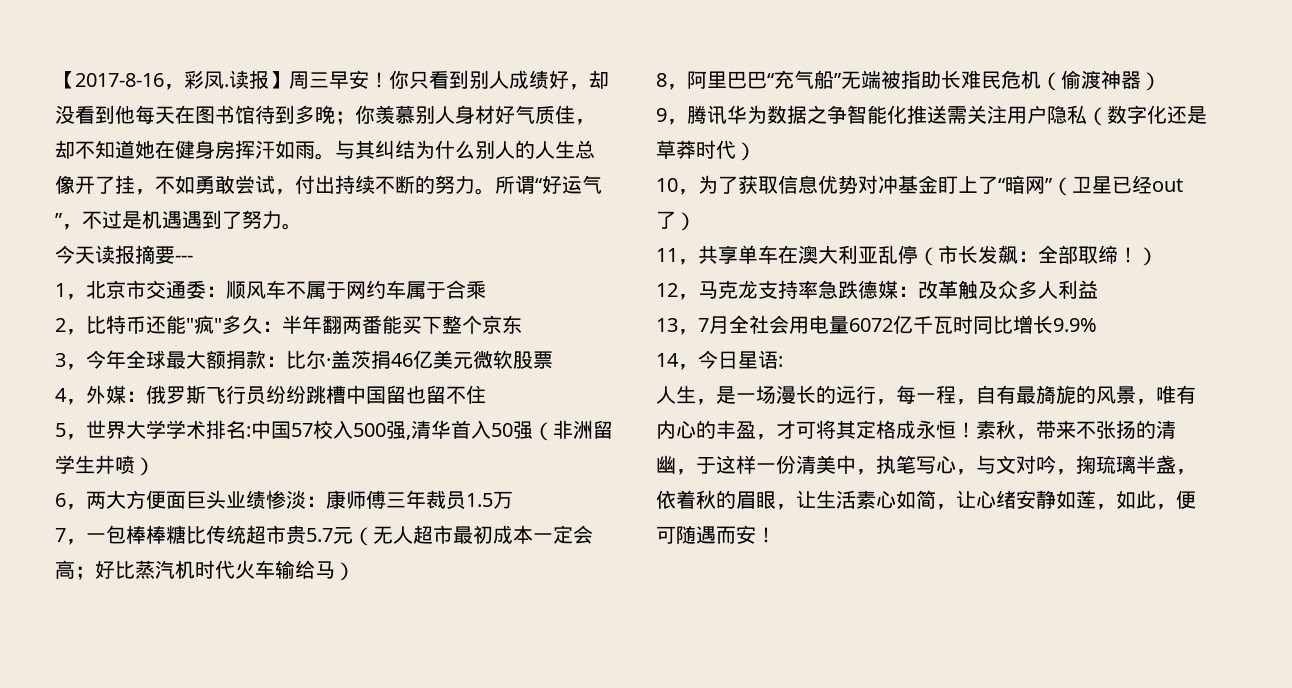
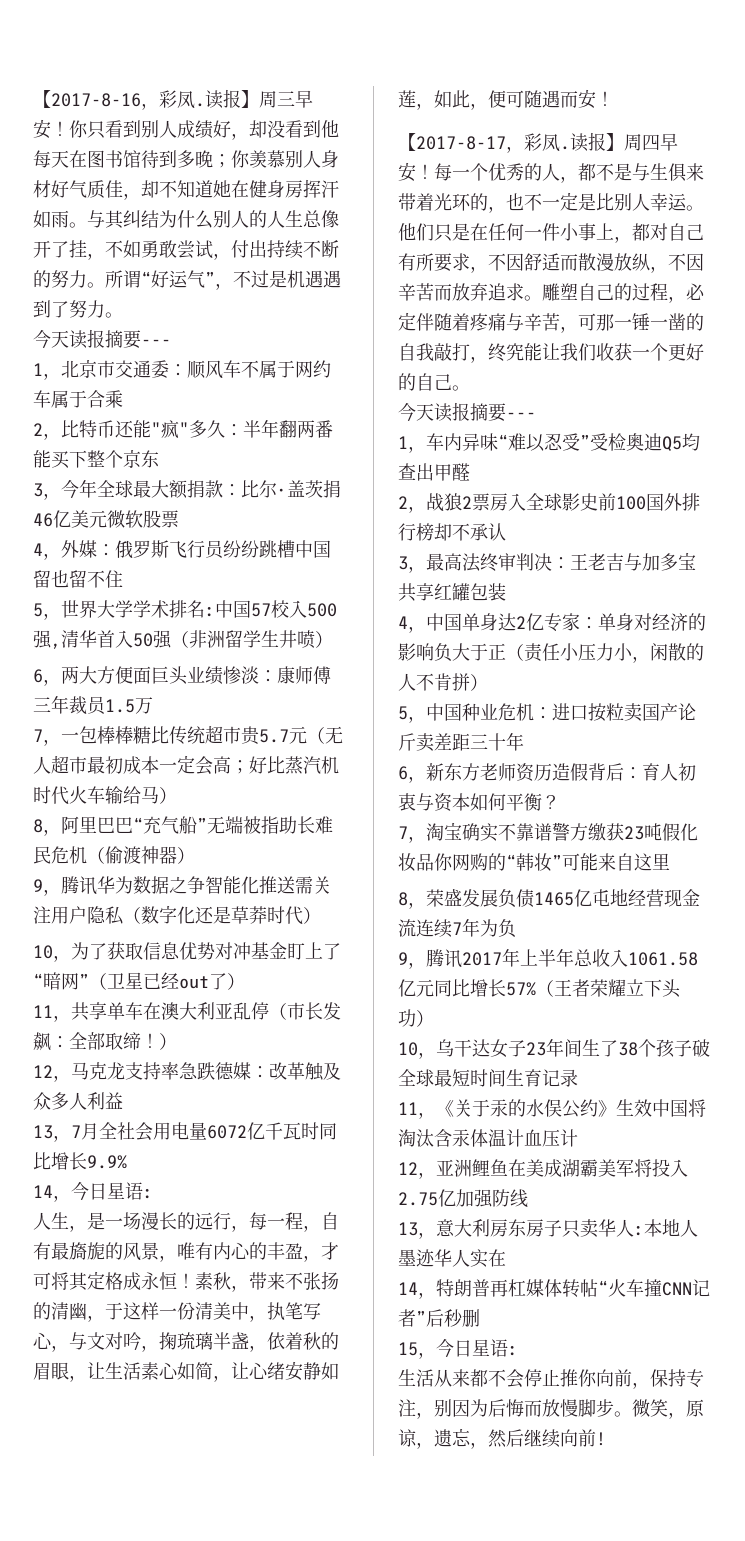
+ 【2017-8-17，彩凤.读报】周四早安！每一个优秀的人，都不是与生俱来带着光环的，也不一定是比别人幸运。他们只是在任何一件小事上，都对自己有所要求，不因舒适而散漫放纵，不因辛苦而放弃追求。雕塑自己的过程，必定伴随着疼痛与辛苦，可那一锤一凿的自我敲打，终究能让我们收获一个更好的自己。
+ 今天读报摘要---
+ 1，车内异味“难以忍受”受检奥迪Q5均查出甲醛
+ 2，战狼2票房入全球影史前100国外排行榜却不承认
+ 3，最高法终审判决：王老吉与加多宝共享红罐包装
+ 4，中国单身达2亿专家：单身对经济的影响负大于正（责任小压力小，闲散的人不肯拼）
+ 5，中国种业危机：进口按粒卖国产论斤卖差距三十年
+ 6，新东方老师资历造假背后：育人初衷与资本如何平衡？
+ 7，淘宝确实不靠谱警方缴获23吨假化妆品你网购的“韩妆”可能来自这里
+ 8，荣盛发展负债1465亿屯地经营现金流连续7年为负
+ 9，腾讯2017年上半年总收入1061.58亿元同比增长57%（王者荣耀立下头功）
+ 10，乌干达女子23年间生了38个孩子破全球最短时间生育记录
+ 11，《关于汞的水俣公约》生效中国将淘汰含汞体温计血压计
+ 12，亚洲鲤鱼在美成湖霸美军将投入2.75亿加强防线
+ 13，意大利房东房子只卖华人:本地人墨迹华人实在
+ 14，特朗普再杠媒体转帖“火车撞CNN记者”后秒删
+ 15，今日星语:
+ 生活从来都不会停止推你向前，保持专注，别因为后悔而放慢脚步。微笑，原谅，遗忘，然后继续向前!

